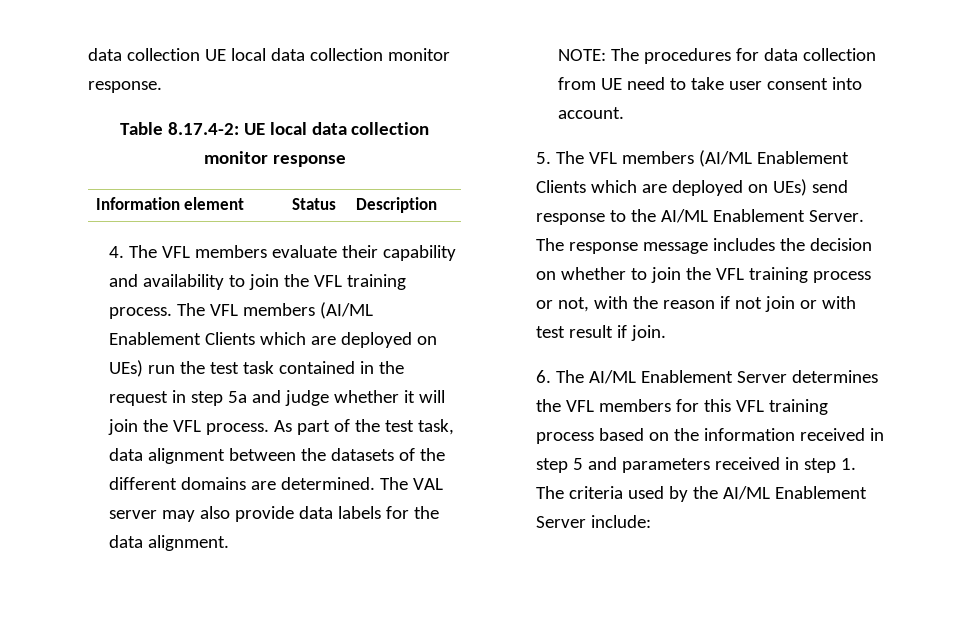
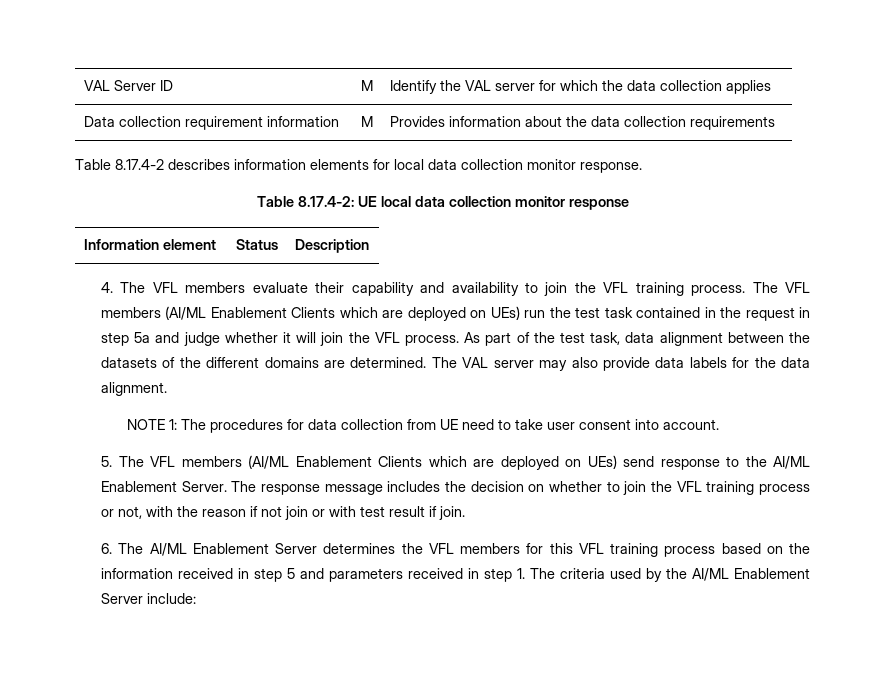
- data collection UE local data collection monitor response.
+ VAL Server ID | M | Identify the VAL server for which the data collection applies
+ Data collection requirement information | M | Provides information about the data collection requirements
+ Table 8.17.4-2 describes information elements for local data collection monitor response.
- NOTE: The procedures for data collection from UE need to take user consent into account.
+ NOTE 1: The procedures for data collection from UE need to take user consent into account.

